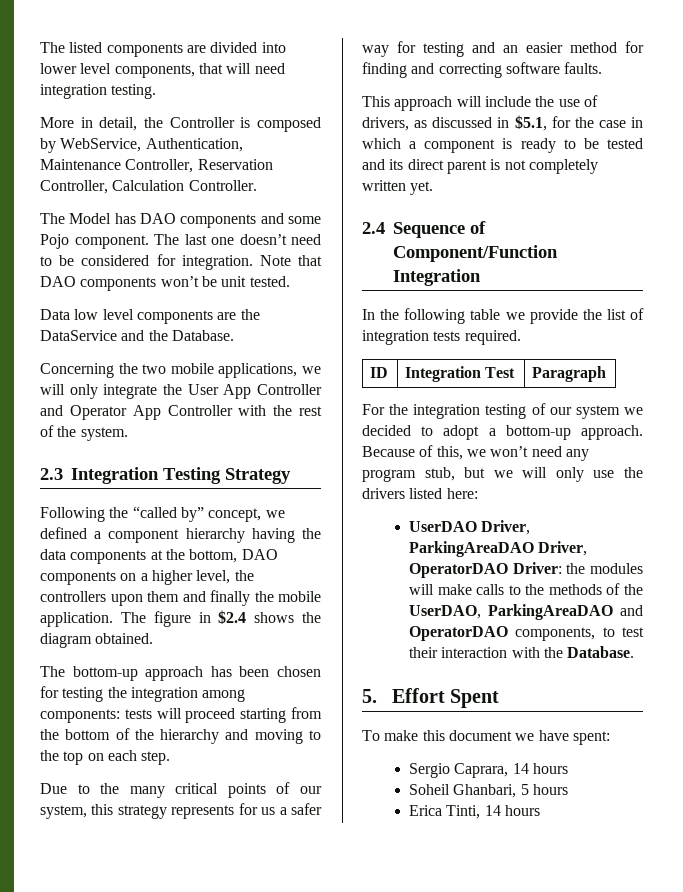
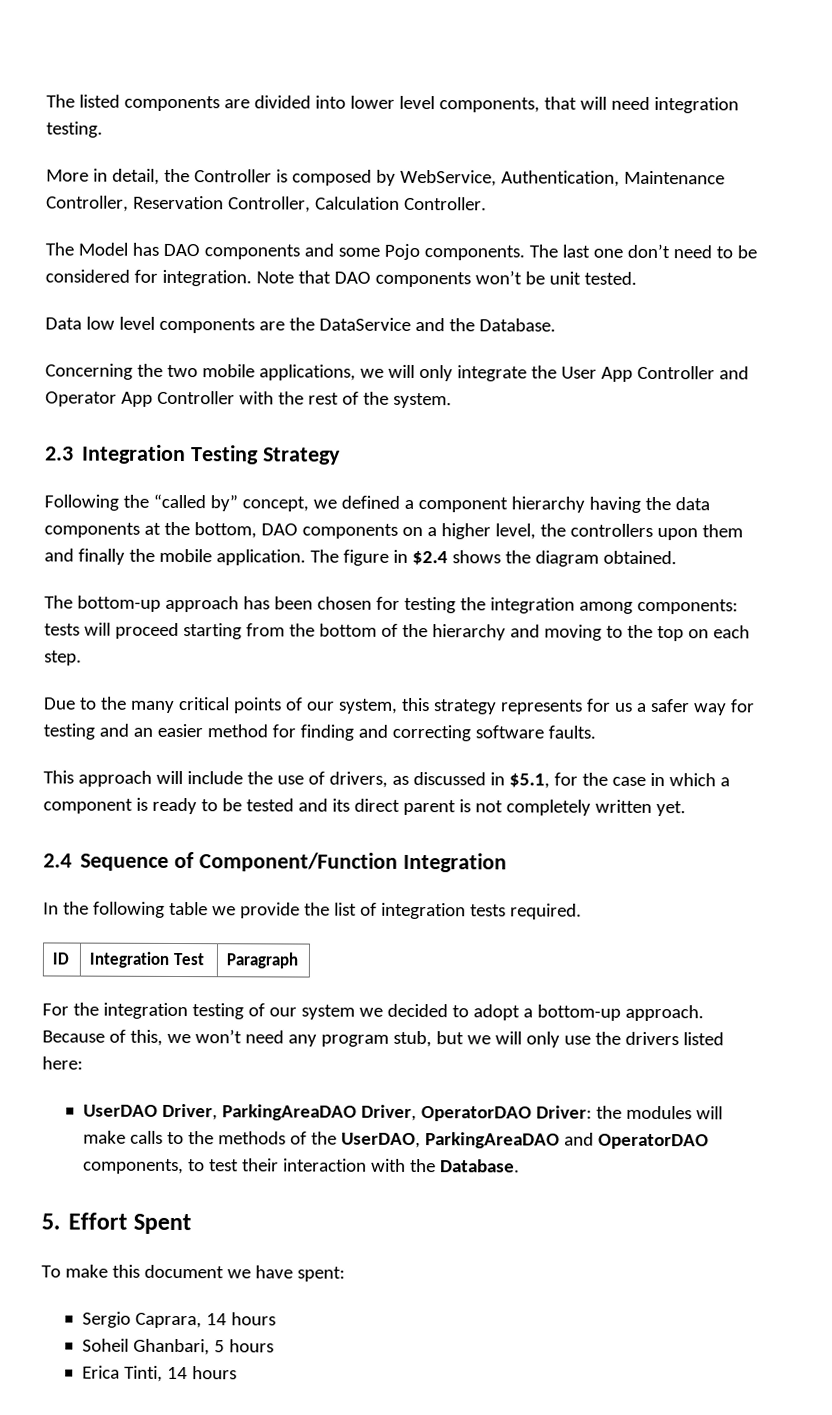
- The Model has DAO components and some Pojo component.
+ The Model has DAO components and some Pojo components.
- The last one doesn’t need to be considered for integration.
+ The last one don’t need to be considered for integration.

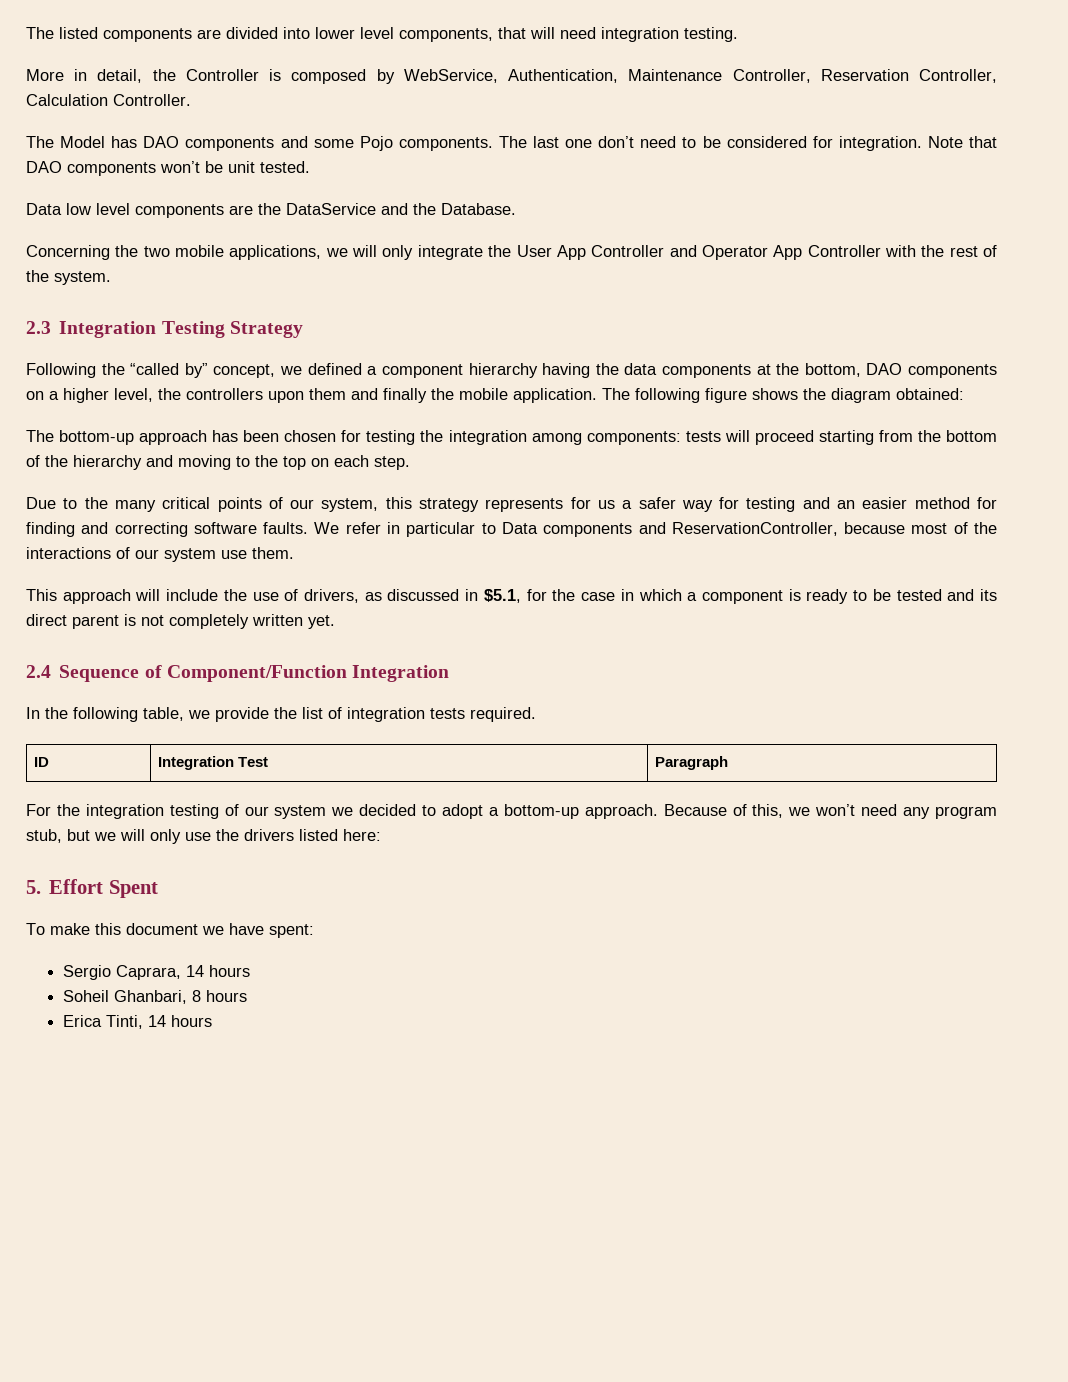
- The figure in $2.4 shows the diagram obtained.
+ The following figure shows the diagram obtained:
+ We refer in particular to Data components and ReservationController, because most of the interactions of our system use them.
- In the following table we provide the list of integration tests required.
+ In the following table, we provide the list of integration tests required.
- UserDAO Driver, ParkingAreaDAO Driver, OperatorDAO Driver: the modules will make calls to the methods of the UserDAO, ParkingAreaDAO and OperatorDAO components, to test their interaction with the Database.
- Soheil Ghanbari, 5 hours
+ Soheil Ghanbari, 8 hours

